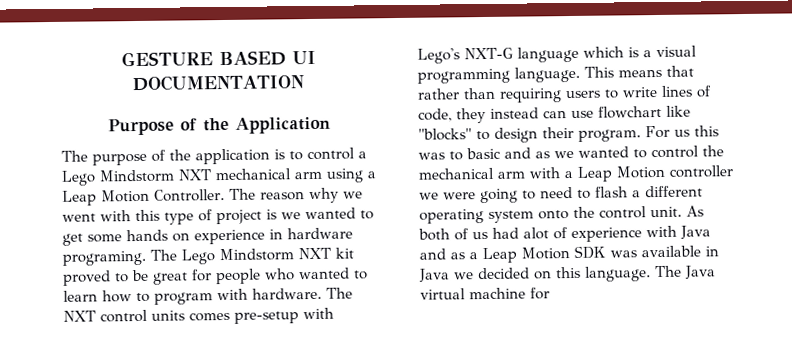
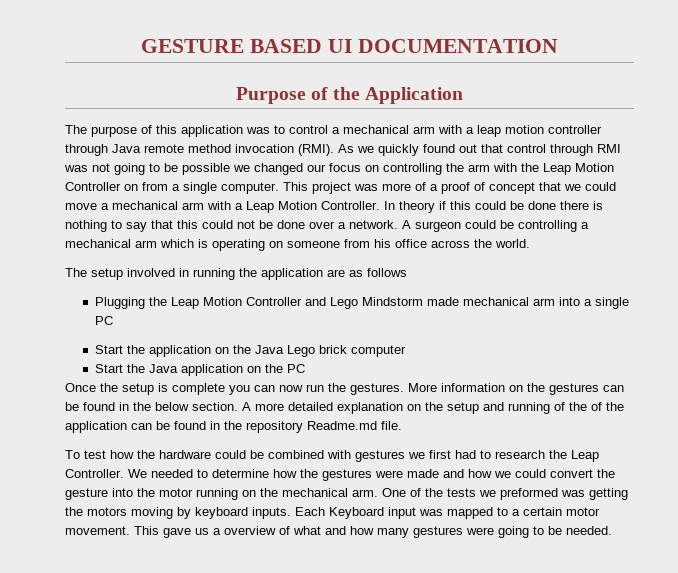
- The purpose of the application is to control a Lego Mindstorm NXT mechanical arm using a Leap Motion Controller. The reason why we went with this type of project is we wanted to get some hands on experience in hardware programing. The Lego Mindstorm NXT kit proved to be great for people who wanted to learn how to program with hardware. The NXT control units comes pre-setup with Lego's NXT-G language which is a visual programming language. This means that rather than requiring users to write lines of code, they instead can use flowchart like "blocks" to design their program. For us this was to basic and as we wanted to control the mechanical arm with a Leap Motion controller we were going to need to flash a different operating system onto the control unit. As both of us had alot of experience with Java and as a Leap Motion SDK was available in Java we decided on this language. The Java virtual machine for
+ The purpose of this application was to control a mechanical arm with a leap motion controller through Java remote method invocation (RMI). As we quickly found out that control through RMI was not going to be possible we changed our focus on controlling the arm with the Leap Motion Controller on from a single computer. This project was more of a proof of concept that we could move a mechanical arm with a Leap Motion Controller. In theory if this could be done there is nothing to say that this could not be done over a network. A surgeon could be controlling a mechanical arm which is operating on someone from his office across the world.
+ The setup involved in running the application are as follows
+ Plugging the Leap Motion Controller and Lego Mindstorm made mechanical arm into a single PC
+ Start the application on the Java Lego brick computer
+ Start the Java application on the PC
+ Once the setup is complete you can now run the gestures. More information on the gestures can be found in the below section. A more detailed explanation on the setup and running of the of the application can be found in the repository Readme.md file.
+ To test how the hardware could be combined with gestures we first had to research the Leap Controller. We needed to determine how the gestures were made and how we could convert the gesture into the motor running on the mechanical arm. One of the tests we preformed was getting the motors moving by keyboard inputs. Each Keyboard input was mapped to a certain motor movement. This gave us a overview of what and how many gestures were going to be needed.

